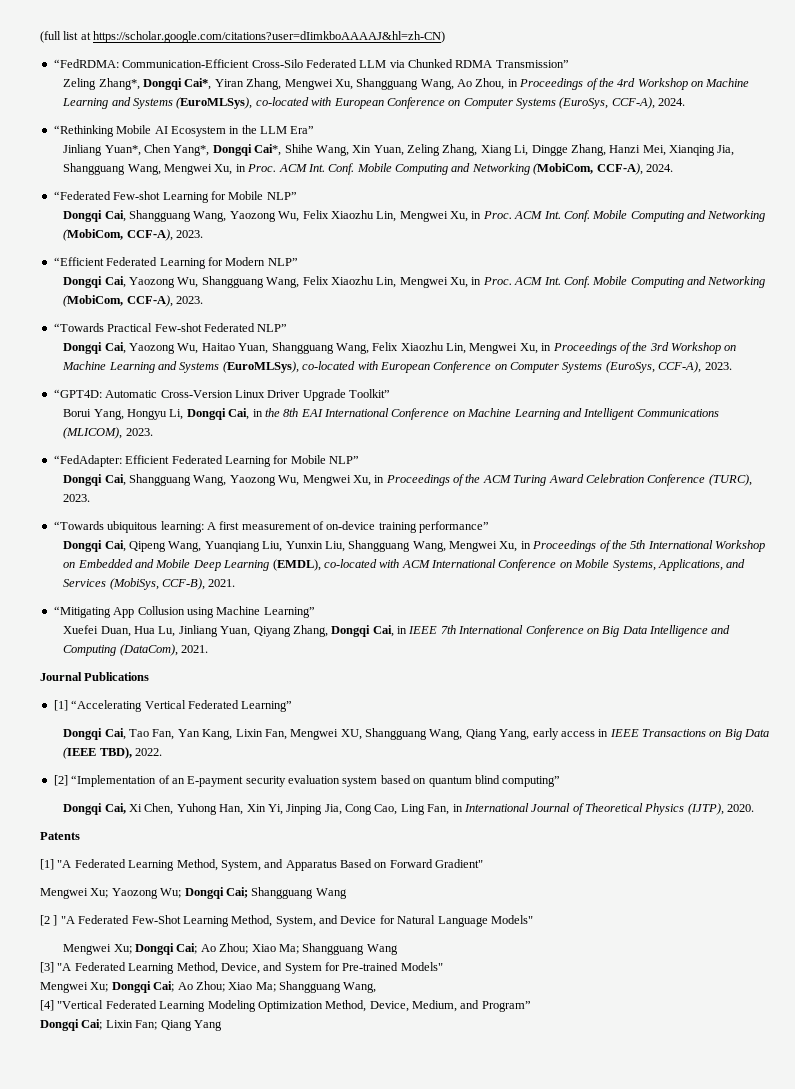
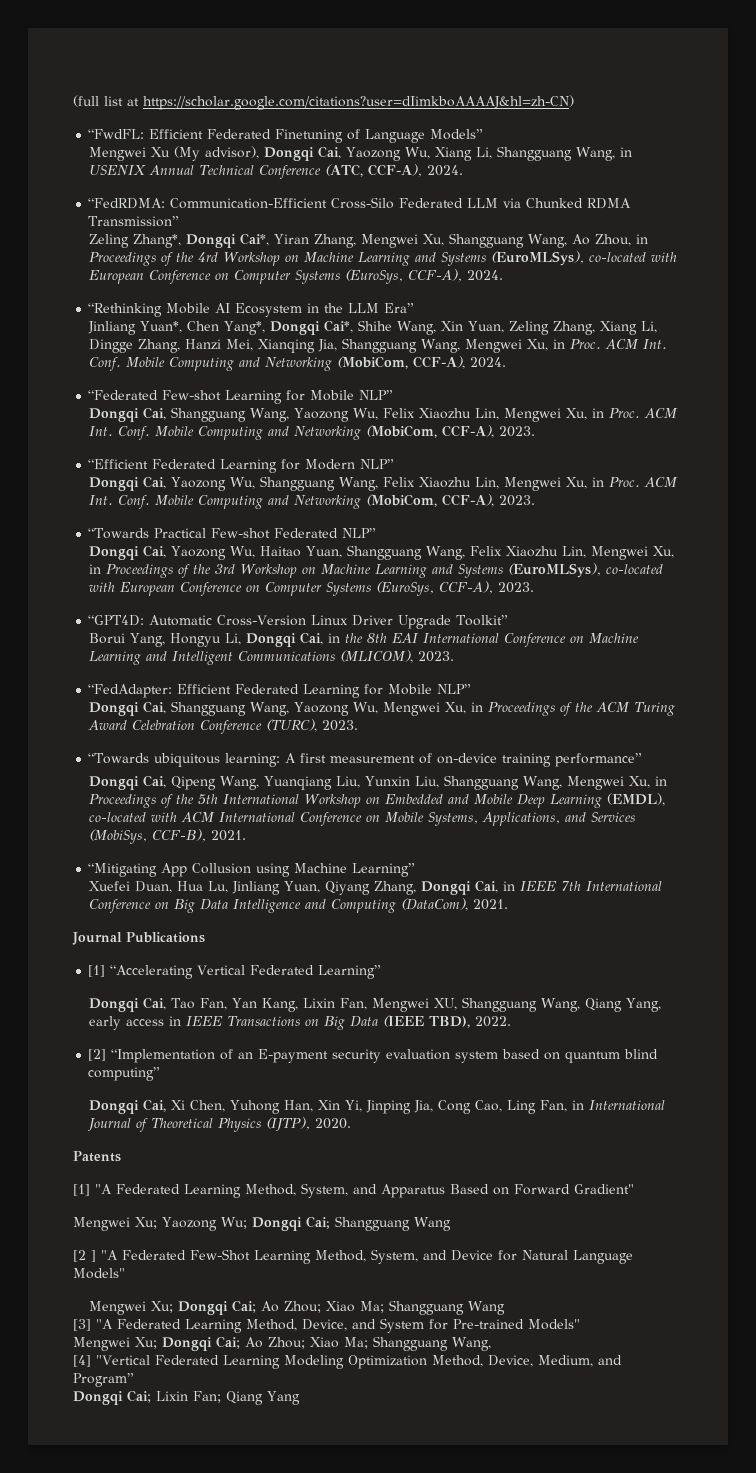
+ “FwdFL: Efficient Federated Finetuning of Language Models”
+ Mengwei Xu (My advisor), Dongqi Cai, Yaozong Wu, Xiang Li, Shangguang Wang, in USENIX Annual Technical Conference (ATC, CCF-A), 2024.

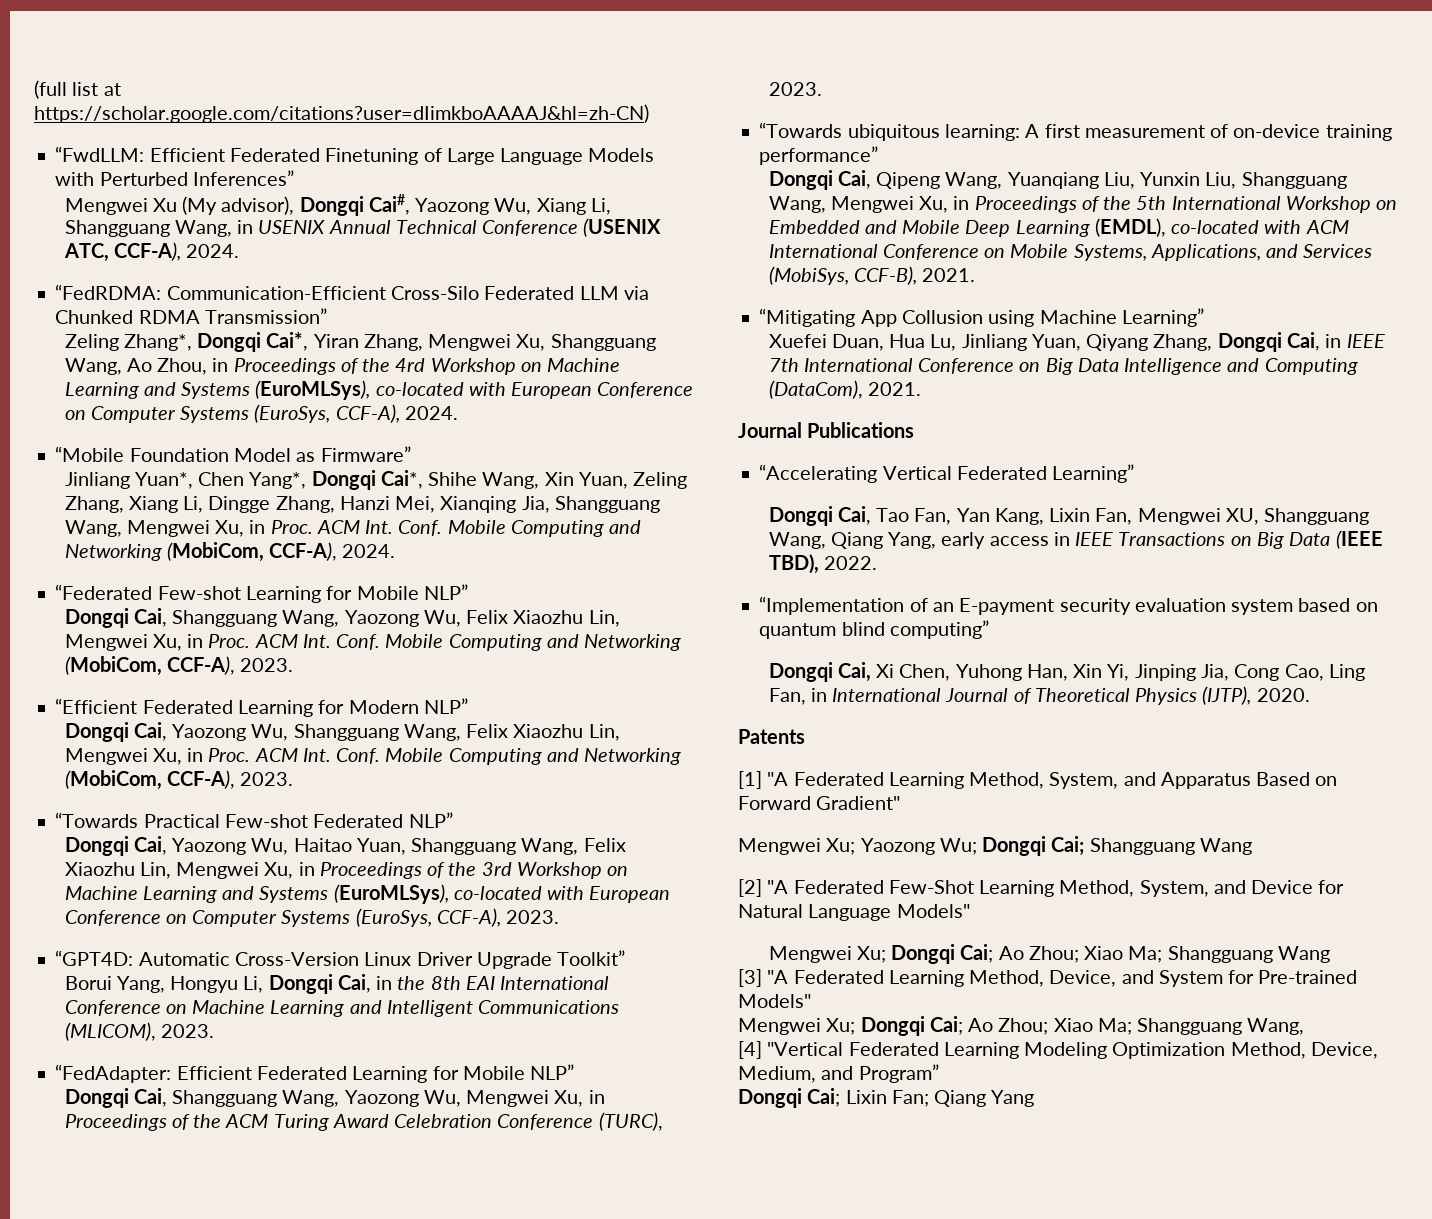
- “FwdFL: Efficient Federated Finetuning of Language Models”
+ “FwdLLM: Efficient Federated Finetuning of Large Language Models with Perturbed Inferences”
- Mengwei Xu (My advisor), Dongqi Cai, Yaozong Wu, Xiang Li, Shangguang Wang, in USENIX Annual Technical Conference (ATC, CCF-A), 2024.
+ Mengwei Xu (My advisor), Dongqi Cai#, Yaozong Wu, Xiang Li, Shangguang Wang, in USENIX Annual Technical Conference (USENIX ATC, CCF-A), 2024.
- “Rethinking Mobile AI Ecosystem in the LLM Era”
+ “Mobile Foundation Model as Firmware”
- [1] “Accelerating Vertical Federated Learning”
+ “Accelerating Vertical Federated Learning”
- [2] “Implementation of an E-payment security evaluation system based on quantum blind computing”
+ “Implementation of an E-payment security evaluation system based on quantum blind computing”
- [2 ] "A Federated Few-Shot Learning Method, System, and Device for Natural Language Models"
+ [2] "A Federated Few-Shot Learning Method, System, and Device for Natural Language Models"

